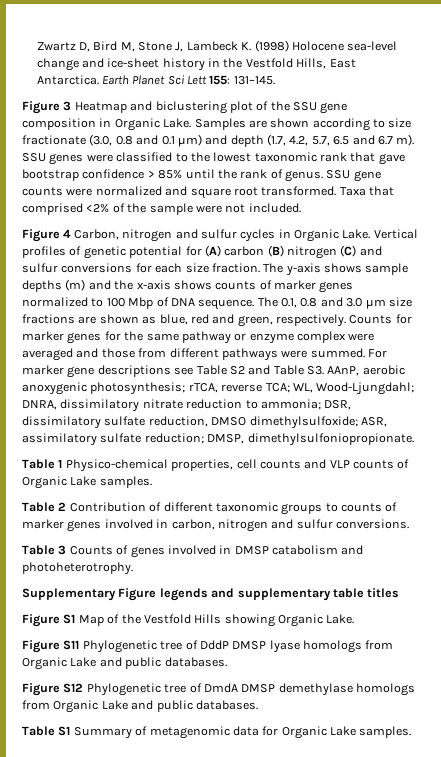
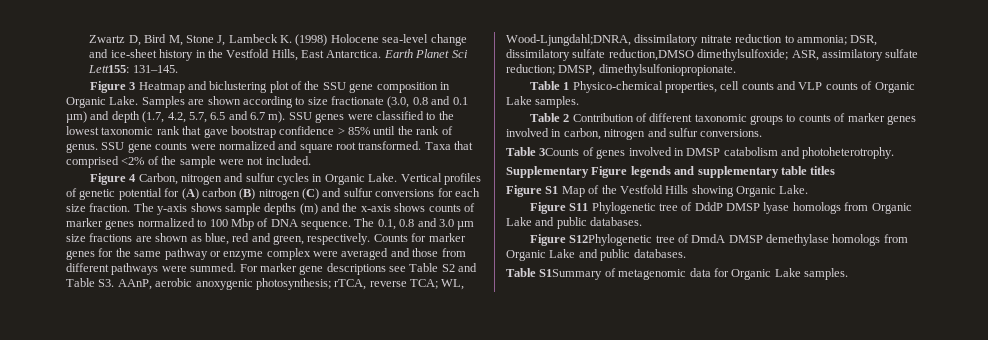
- Earth Planet Sci Lett 155: 131–145.
+ Earth Planet Sci Lett155: 131–145.
- For marker gene descriptions see Table S2 and Table S3. AAnP, aerobic anoxygenic photosynthesis; rTCA, reverse TCA; WL, Wood-Ljungdahl; DNRA, dissimilatory nitrate reduction to ammonia; DSR, dissimilatory sulfate reduction, DMSO dimethylsulfoxide; ASR, assimilatory sulfate reduction; DMSP, dimethylsulfoniopropionate.
+ For marker gene descriptions see Table S2 and Table S3. AAnP, aerobic anoxygenic photosynthesis; rTCA, reverse TCA; WL, Wood-Ljungdahl;DNRA, dissimilatory nitrate reduction to ammonia; DSR, dissimilatory sulfate reduction,DMSO dimethylsulfoxide; ASR, assimilatory sulfate reduction; DMSP, dimethylsulfoniopropionate.
- Table 3 Counts of genes involved in DMSP catabolism and photoheterotrophy.
+ Table 3Counts of genes involved in DMSP catabolism and photoheterotrophy.
- Figure S12 Phylogenetic tree of DmdA DMSP demethylase homologs from Organic Lake and public databases.
+ Figure S12Phylogenetic tree of DmdA DMSP demethylase homologs from Organic Lake and public databases.
- Table S1 Summary of metagenomic data for Organic Lake samples.
+ Table S1Summary of metagenomic data for Organic Lake samples.

